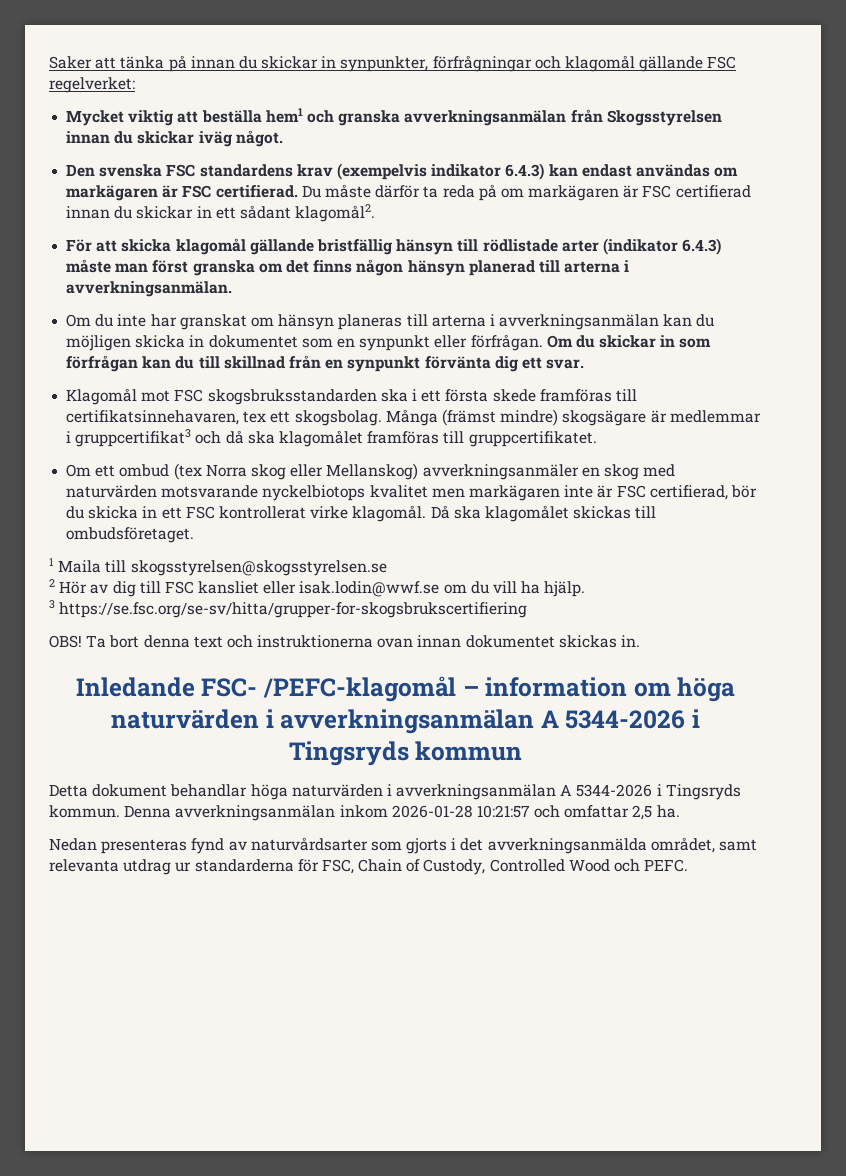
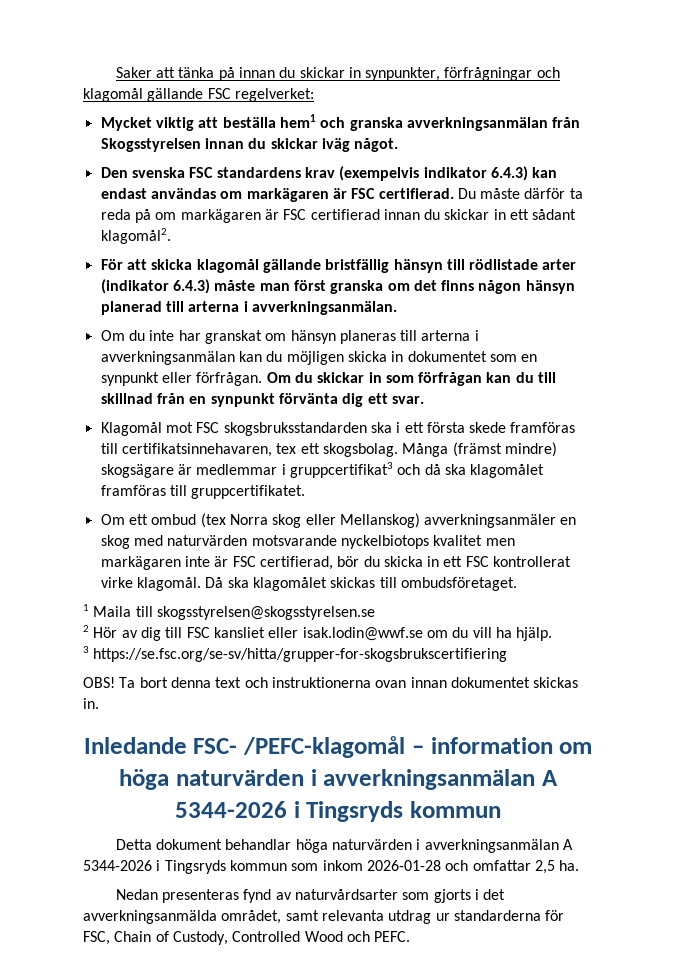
- Detta dokument behandlar höga naturvärden i avverkningsanmälan A 5344-2026 i Tingsryds kommun. Denna avverkningsanmälan inkom 2026-01-28 10:21:57 och omfattar 2,5 ha.
+ Detta dokument behandlar höga naturvärden i avverkningsanmälan A 5344-2026 i Tingsryds kommun som inkom 2026-01-28 och omfattar 2,5 ha.

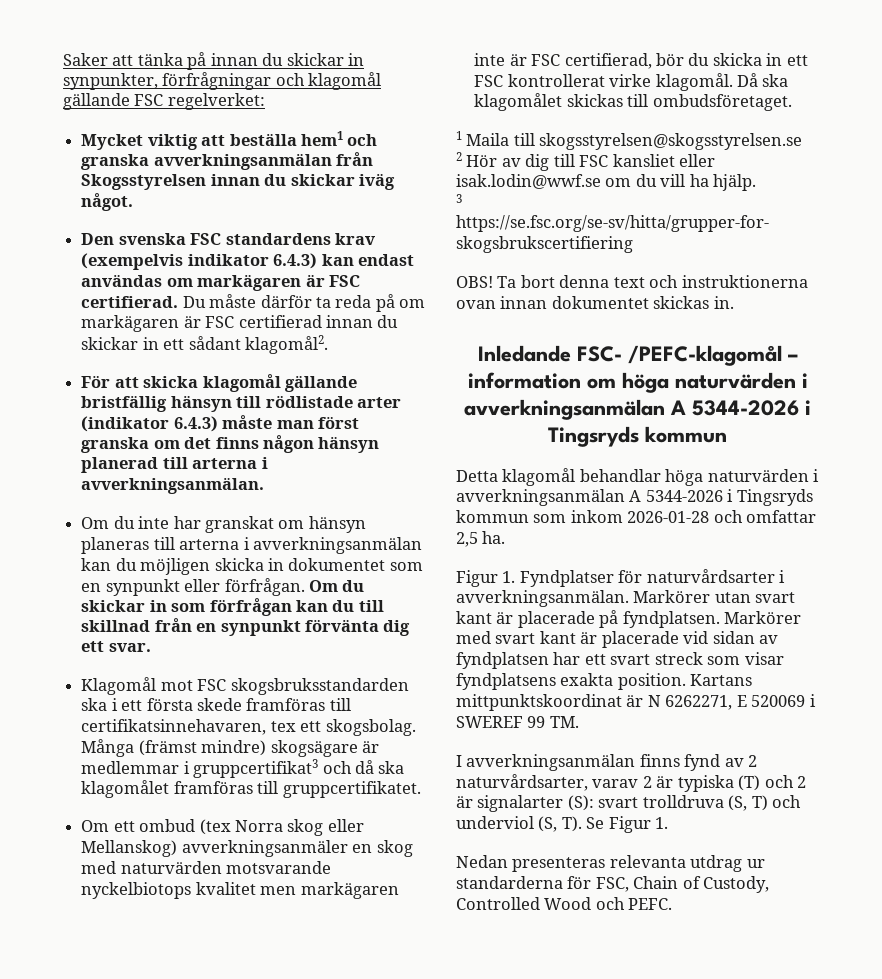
- Detta dokument behandlar höga naturvärden i avverkningsanmälan A 5344-2026 i Tingsryds kommun som inkom 2026-01-28 och omfattar 2,5 ha.
+ Detta klagomål behandlar höga naturvärden i avverkningsanmälan A 5344-2026 i Tingsryds kommun som inkom 2026-01-28 och omfattar 2,5 ha.
- Nedan presenteras fynd av naturvårdsarter som gjorts i det avverkningsanmälda området, samt relevanta utdrag ur standarderna för FSC, Chain of Custody, Controlled Wood och PEFC.
+ Figur 1. Fyndplatser för naturvårdsarter i avverkningsanmälan. Markörer utan svart kant är placerade på fyndplatsen. Markörer med svart kant är placerade vid sidan av fyndplatsen har ett svart streck som visar fyndplatsens exakta position. Kartans mittpunktskoordinat är N 6262271, E 520069 i SWEREF 99 TM.
+ I avverkningsanmälan finns fynd av 2 naturvårdsarter, varav 2 är typiska (T) och 2 är signalarter (S): svart trolldruva (S, T) och underviol (S, T). Se Figur 1.
+ Nedan presenteras relevanta utdrag ur standarderna för FSC, Chain of Custody, Controlled Wood och PEFC.

